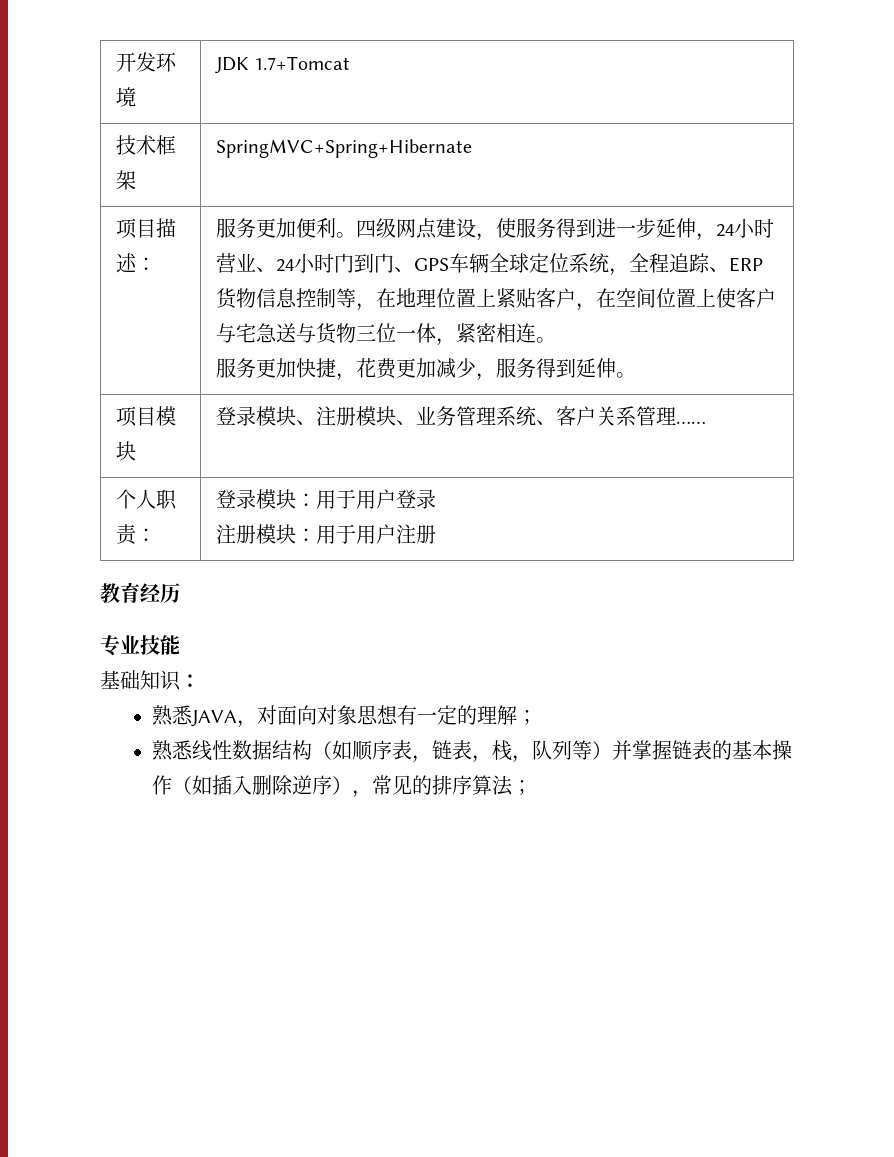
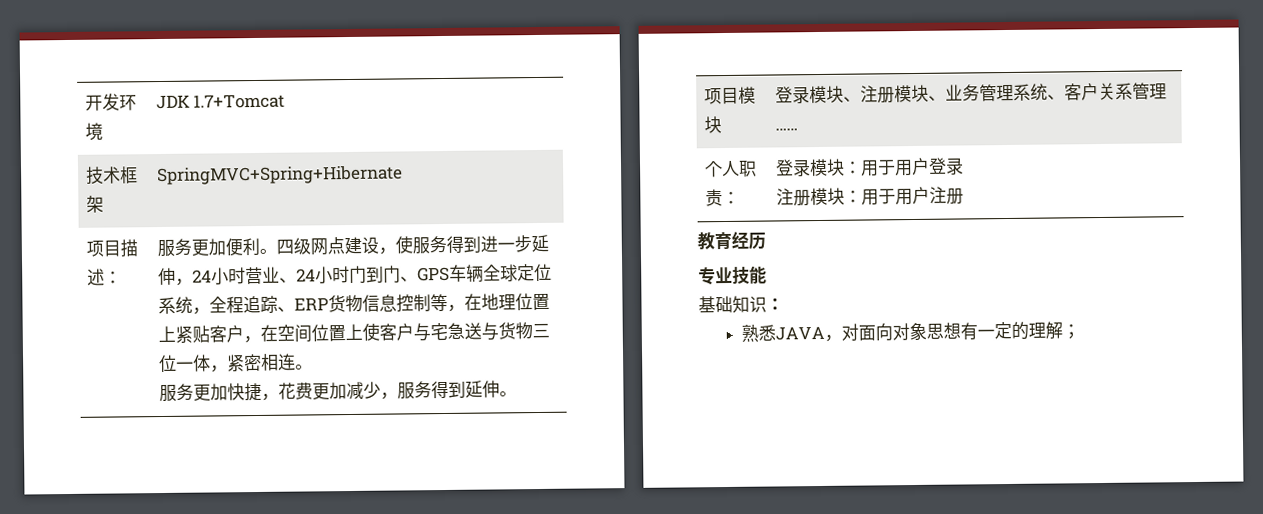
- 熟悉线性数据结构（如顺序表，链表，栈，队列等）并掌握链表的基本操作（如插入删除逆序），常见的排序算法；

